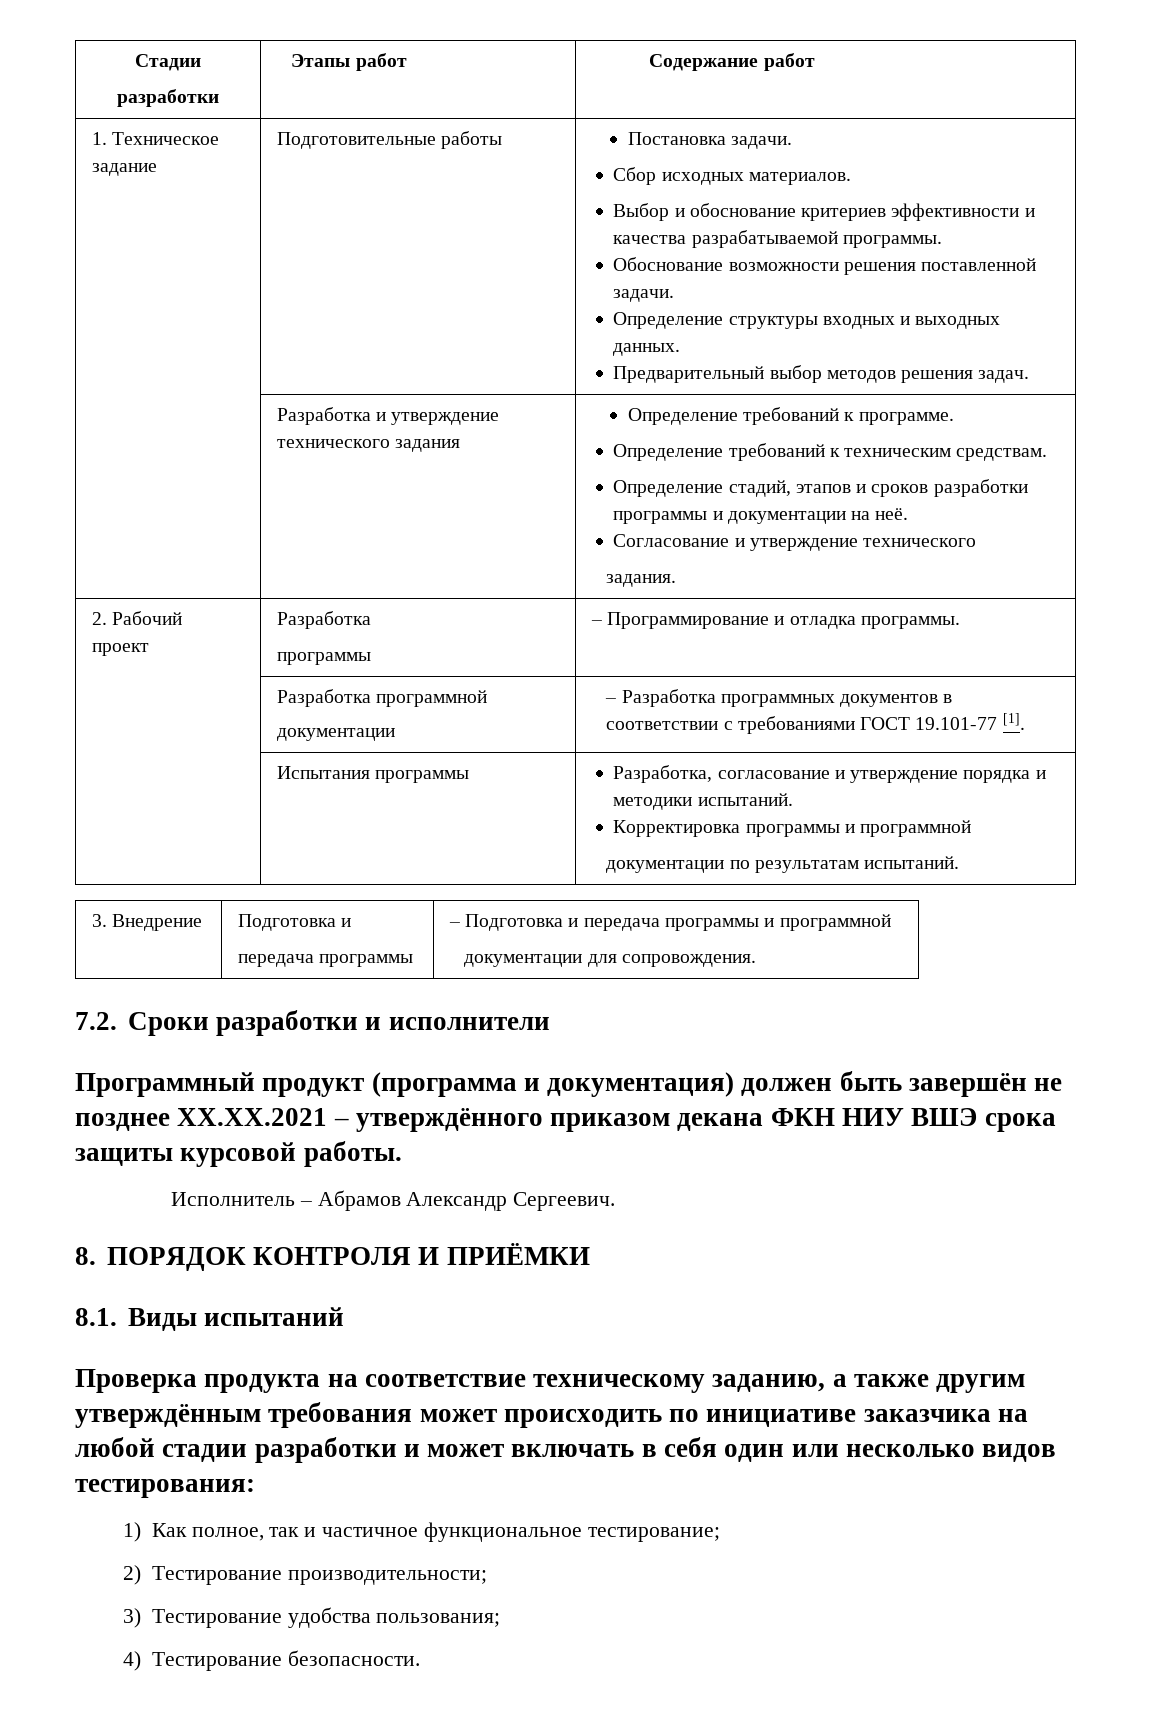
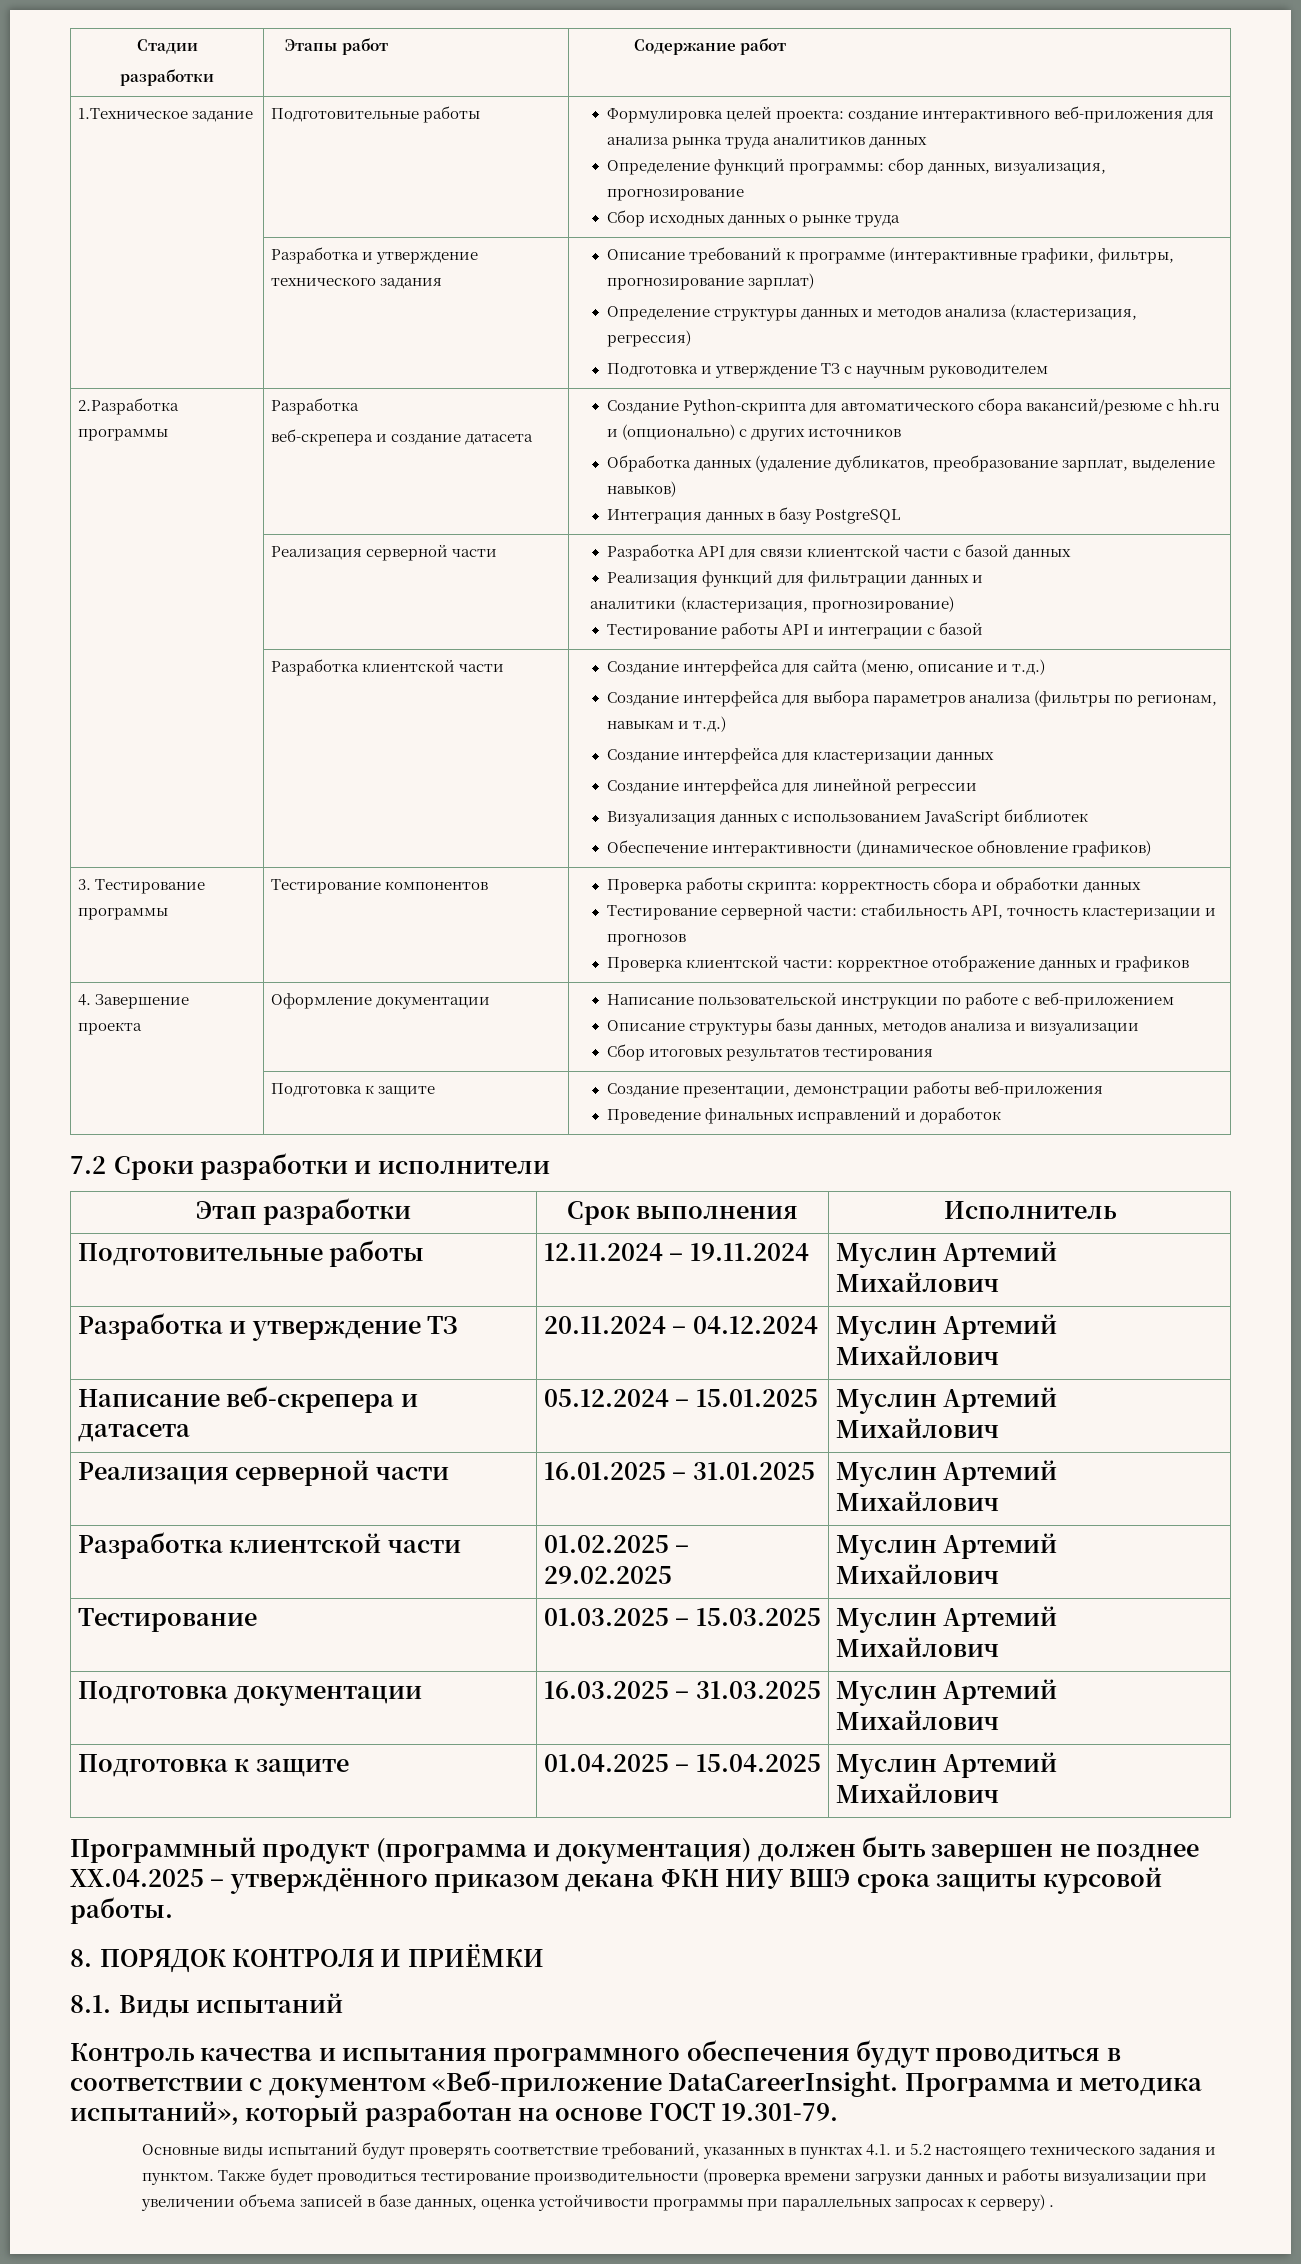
- 1. Техническое задание | Подготовительные работы | Постановка задачи.
- Сбор исходных материалов.
- Выбор и обоснование критериев эффективности и качества разрабатываемой программы.
- Обоснование возможности решения поставленной задачи.
- Определение структуры входных и выходных данных.
- Предварительный выбор методов решения задач.
+ 1.Техническое задание | Подготовительные работы | Формулировка целей проекта: создание интерактивного веб-приложения для анализа рынка труда аналитиков данных
+ Определение функций программы: сбор данных, визуализация, прогнозирование
+ Сбор исходных данных о рынке труда
- | Разработка и утверждение технического задания | Определение требований к программе.
- Определение требований к техническим средствам.
- Определение стадий, этапов и сроков разработки программы и документации на неё.
- Согласование и утверждение технического
- задания.
- 2. Рабочий проект | Разработка
- программы | – Программирование и отладка программы.
- | Разработка программной
- документации | – Разработка программных документов в соответствии с требованиями ГОСТ 19.101-77 [1].
- | Испытания программы | Разработка, согласование и утверждение порядка и методики испытаний.
- Корректировка программы и программной
- документации по результатам испытаний.
- 3. Внедрение | Подготовка и
- передача программы | – Подготовка и передача программы и программной
- документации для сопровождения.
- 7.2. Сроки разработки и исполнители
+ | Разработка и утверждение технического задания | Описание требований к программе (интерактивные графики, фильтры, прогнозирование зарплат)
+ Определение структуры данных и методов анализа (кластеризация, регрессия)
+ Подготовка и утверждение ТЗ с научным руководителем
+ 2.Разработка программы | Разработка
+ веб-скрепера и создание датасета | Создание Python-скрипта для автоматического сбора вакансий/резюме с hh.ru и (опционально) с других источников
+ Обработка данных (удаление дубликатов, преобразование зарплат, выделение навыков)
+ Интеграция данных в базу PostgreSQL
+ | Реализация серверной части | Разработка API для связи клиентской части с базой данных
+ Реализация функций для фильтрации данных и
+ аналитики (кластеризация, прогнозирование)
+ Тестирование работы API и интеграции с базой
+ | Разработка клиентской части | Создание интерфейса для сайта (меню, описание и т.д.)
+ Создание интерфейса для выбора параметров анализа (фильтры по регионам, навыкам и т.д.)
+ Создание интерфейса для кластеризации данных
+ Создание интерфейса для линейной регрессии
+ Визуализация данных с использованием JavaScript библиотек
+ Обеспечение интерактивности (динамическое обновление графиков)
+ 3. Тестирование программы | Тестирование компонентов | Проверка работы скрипта: корректность сбора и обработки данных
+ Тестирование серверной части: стабильность API, точность кластеризации и прогнозов
+ Проверка клиентской части: корректное отображение данных и графиков
+ 4. Завершение проекта | Оформление документации | Написание пользовательской инструкции по работе с веб-приложением
+ Описание структуры базы данных, методов анализа и визуализации
+ Сбор итоговых результатов тестирования
+ | Подготовка к защите | Создание презентации, демонстрации работы веб-приложения
+ Проведение финальных исправлений и доработок
+ 7.2 Сроки разработки и исполнители
+ Этап разработки | Срок выполнения | Исполнитель
+ Подготовительные работы | 12.11.2024 – 19.11.2024 | Муслин Артемий Михайлович
+ Разработка и утверждение ТЗ | 20.11.2024 – 04.12.2024 | Муслин Артемий Михайлович
+ Написание веб-скрепера и датасета | 05.12.2024 – 15.01.2025 | Муслин Артемий Михайлович
+ Реализация серверной части | 16.01.2025 – 31.01.2025 | Муслин Артемий Михайлович
+ Разработка клиентской части | 01.02.2025 – 29.02.2025 | Муслин Артемий Михайлович
+ Тестирование | 01.03.2025 – 15.03.2025 | Муслин Артемий Михайлович
+ Подготовка документации | 16.03.2025 – 31.03.2025 | Муслин Артемий Михайлович
+ Подготовка к защите | 01.04.2025 – 15.04.2025 | Муслин Артемий Михайлович
- Программный продукт (программа и документация) должен быть завершён не позднее XX.XX.2021 – утверждённого приказом декана ФКН НИУ ВШЭ срока защиты курсовой работы.
+ Программный продукт (программа и документация) должен быть завершен не позднее XX.04.2025 – утверждённого приказом декана ФКН НИУ ВШЭ срока защиты курсовой работы.
- Исполнитель – Абрамов Александр Сергеевич.
- Проверка продукта на соответствие техническому заданию, а также другим утверждённым требования может происходить по инициативе заказчика на любой стадии разработки и может включать в себя один или несколько видов тестирования:
- 1) Как полное, так и частичное функциональное тестирование;
- 2) Тестирование производительности;
- 3) Тестирование удобства пользования;
- 4) Тестирование безопасности.
+ Контроль качества и испытания программного обеспечения будут проводиться в соответствии с документом «Веб-приложение DataCareerInsight. Программа и методика испытаний», который разработан на основе ГОСТ 19.301-79.
+ Основные виды испытаний будут проверять соответствие требований, указанных в пунктах 4.1. и 5.2 настоящего технического задания и пунктом. Также будет проводиться тестирование производительности (проверка времени загрузки данных и работы визуализации при увеличении объема записей в базе данных, оценка устойчивости программы при параллельных запросах к серверу) .

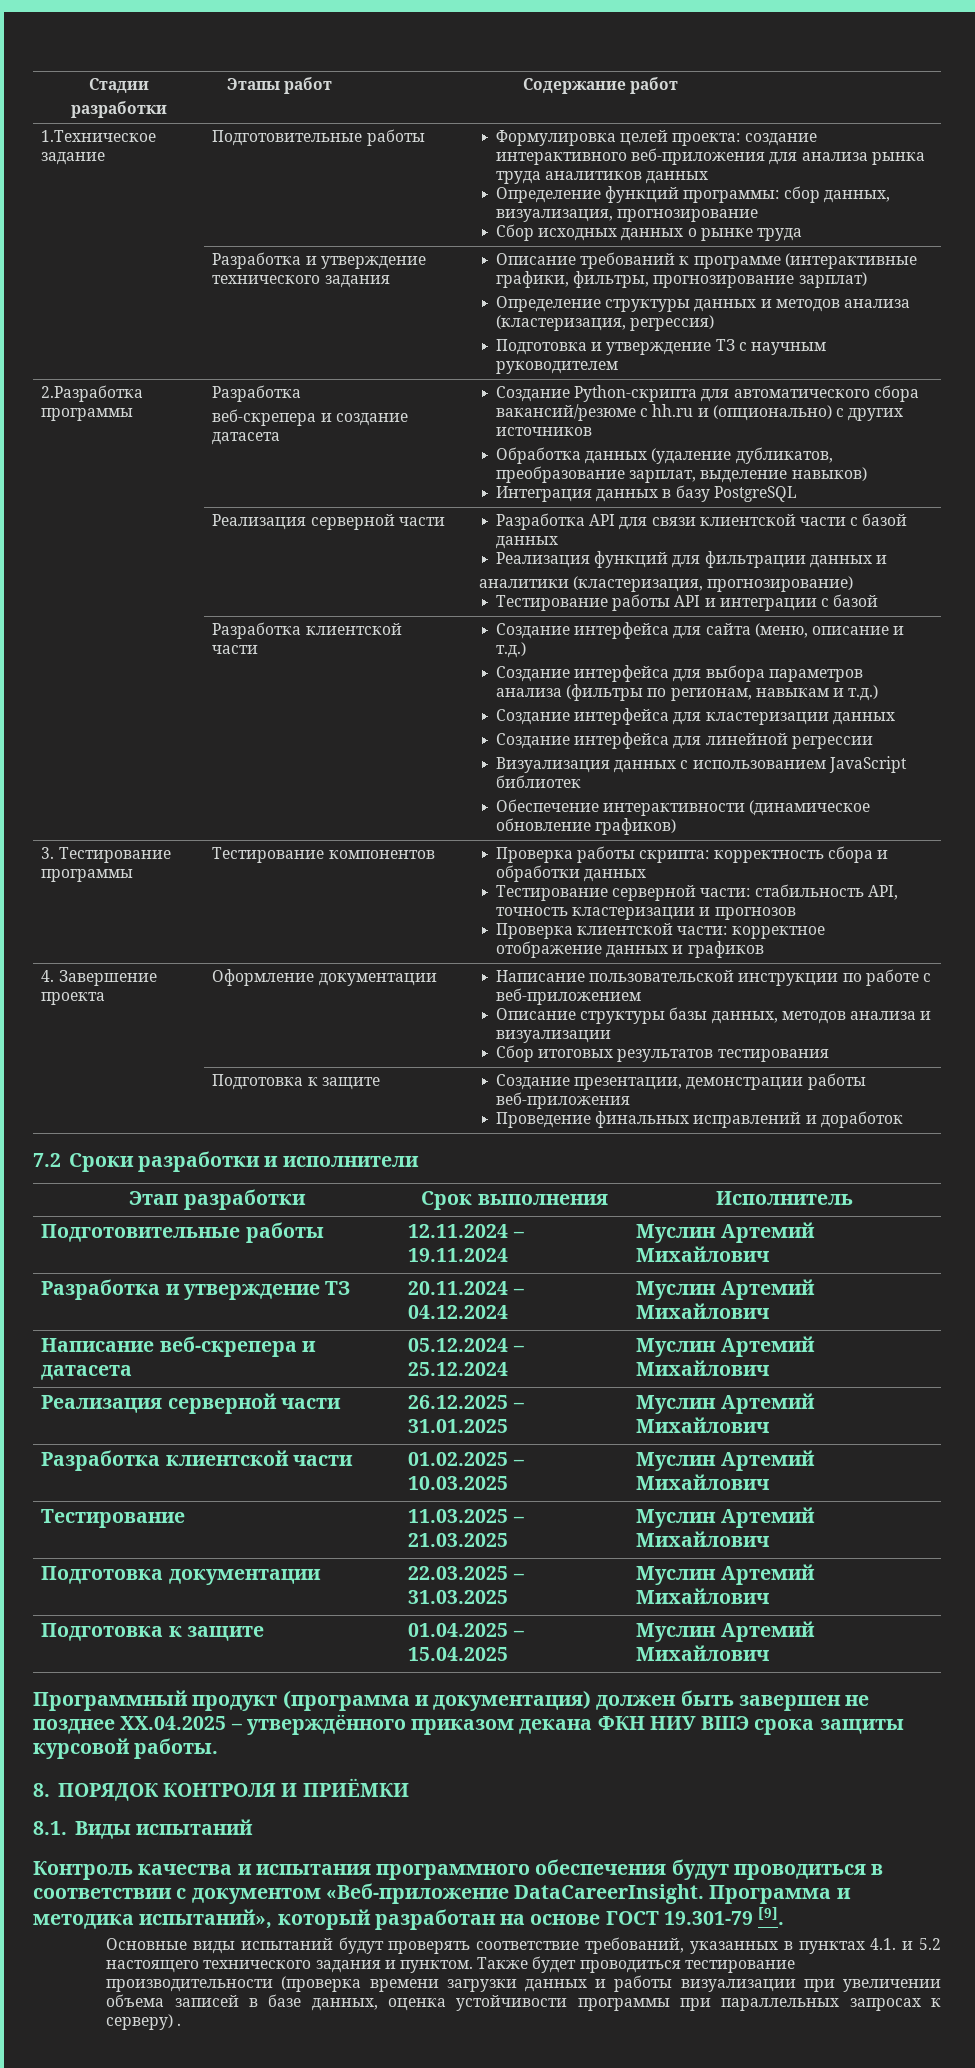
- Написание веб-скрепера и датасета | 05.12.2024 – 15.01.2025 | Муслин Артемий Михайлович
+ Написание веб-скрепера и датасета | 05.12.2024 – 25.12.2024 | Муслин Артемий Михайлович
- Реализация серверной части | 16.01.2025 – 31.01.2025 | Муслин Артемий Михайлович
+ Реализация серверной части | 26.12.2025 – 31.01.2025 | Муслин Артемий Михайлович
- Разработка клиентской части | 01.02.2025 – 29.02.2025 | Муслин Артемий Михайлович
+ Разработка клиентской части | 01.02.2025 – 10.03.2025 | Муслин Артемий Михайлович
- Тестирование | 01.03.2025 – 15.03.2025 | Муслин Артемий Михайлович
+ Тестирование | 11.03.2025 – 21.03.2025 | Муслин Артемий Михайлович
- Подготовка документации | 16.03.2025 – 31.03.2025 | Муслин Артемий Михайлович
+ Подготовка документации | 22.03.2025 – 31.03.2025 | Муслин Артемий Михайлович
- Программа и методика испытаний», который разработан на основе ГОСТ 19.301-79.
+ Программа и методика испытаний», который разработан на основе ГОСТ 19.301-79 [9].

